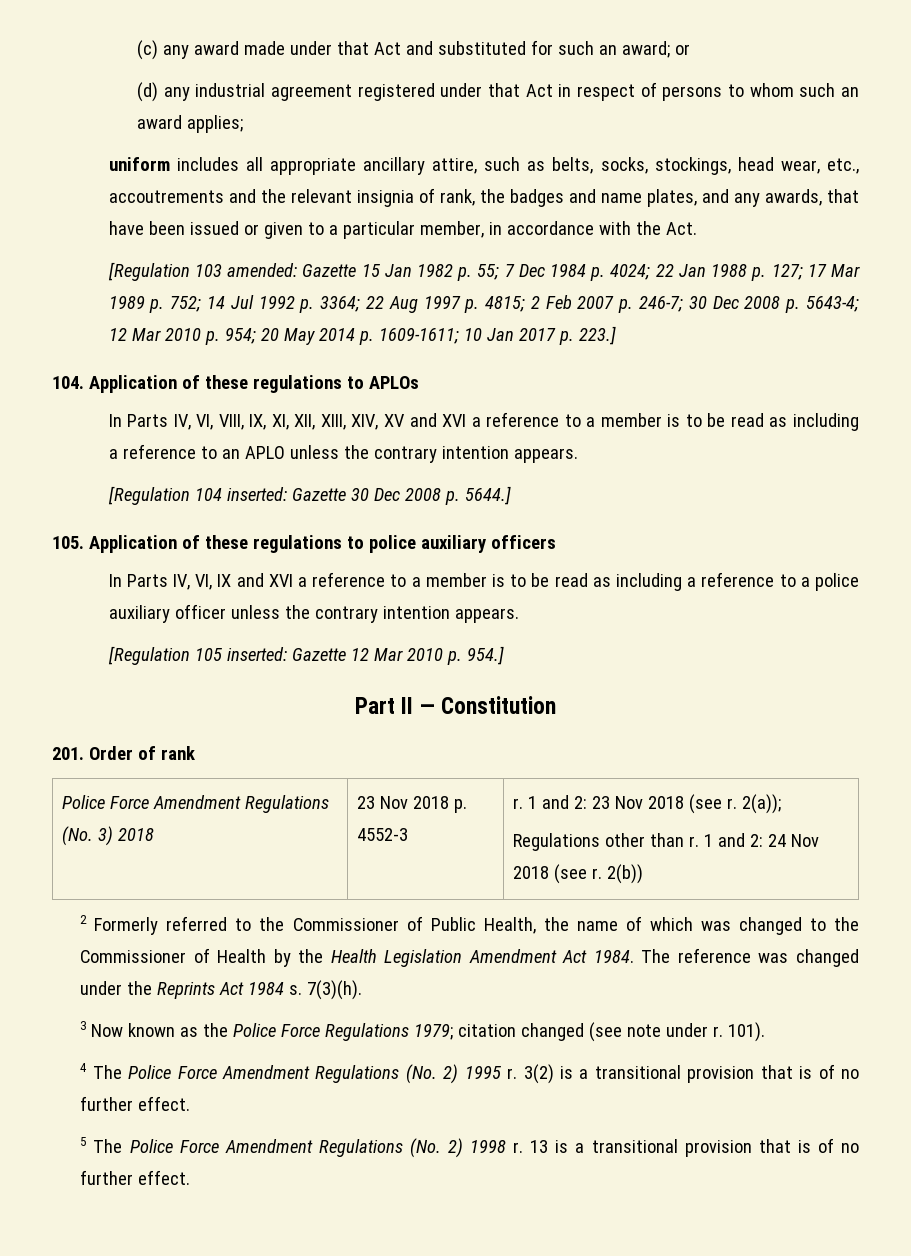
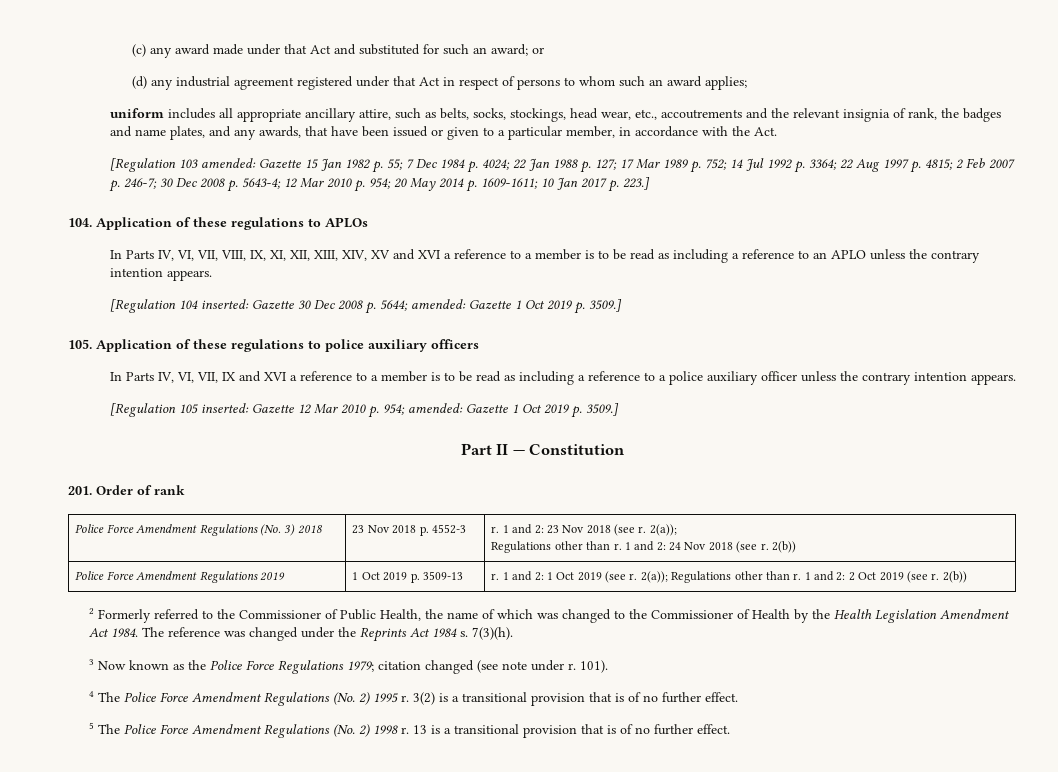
- In Parts IV, VI, VIII, IX, XI, XII, XIII, XIV, XV and XVI a reference to a member is to be read as including a reference to an APLO unless the contrary intention appears.
+ In Parts IV, VI, VII, VIII, IX, XI, XII, XIII, XIV, XV and XVI a reference to a member is to be read as including a reference to an APLO unless the contrary intention appears.
- [Regulation 104 inserted: Gazette 30 Dec 2008 p. 5644.]
+ [Regulation 104 inserted: Gazette 30 Dec 2008 p. 5644; amended: Gazette 1 Oct 2019 p. 3509.]
- In Parts IV, VI, IX and XVI a reference to a member is to be read as including a reference to a police auxiliary officer unless the contrary intention appears.
+ In Parts IV, VI, VII, IX and XVI a reference to a member is to be read as including a reference to a police auxiliary officer unless the contrary intention appears.
- [Regulation 105 inserted: Gazette 12 Mar 2010 p. 954.]
+ [Regulation 105 inserted: Gazette 12 Mar 2010 p. 954; amended: Gazette 1 Oct 2019 p. 3509.]
+ Police Force Amendment Regulations 2019 | 1 Oct 2019 p. 3509-13 | r. 1 and 2: 1 Oct 2019 (see r. 2(a)); Regulations other than r. 1 and 2: 2 Oct 2019 (see r. 2(b))

